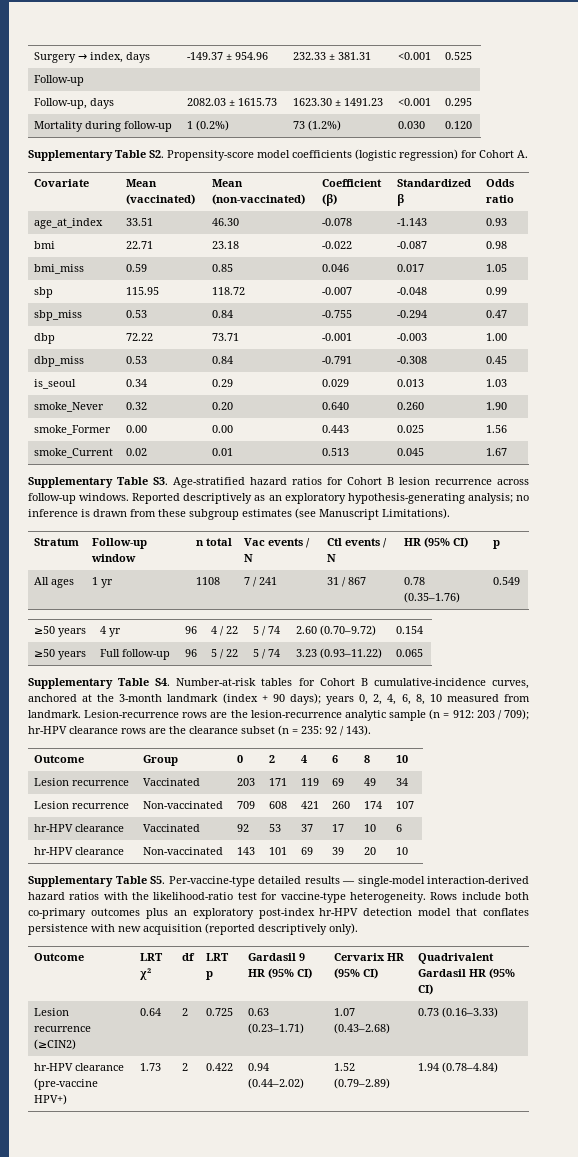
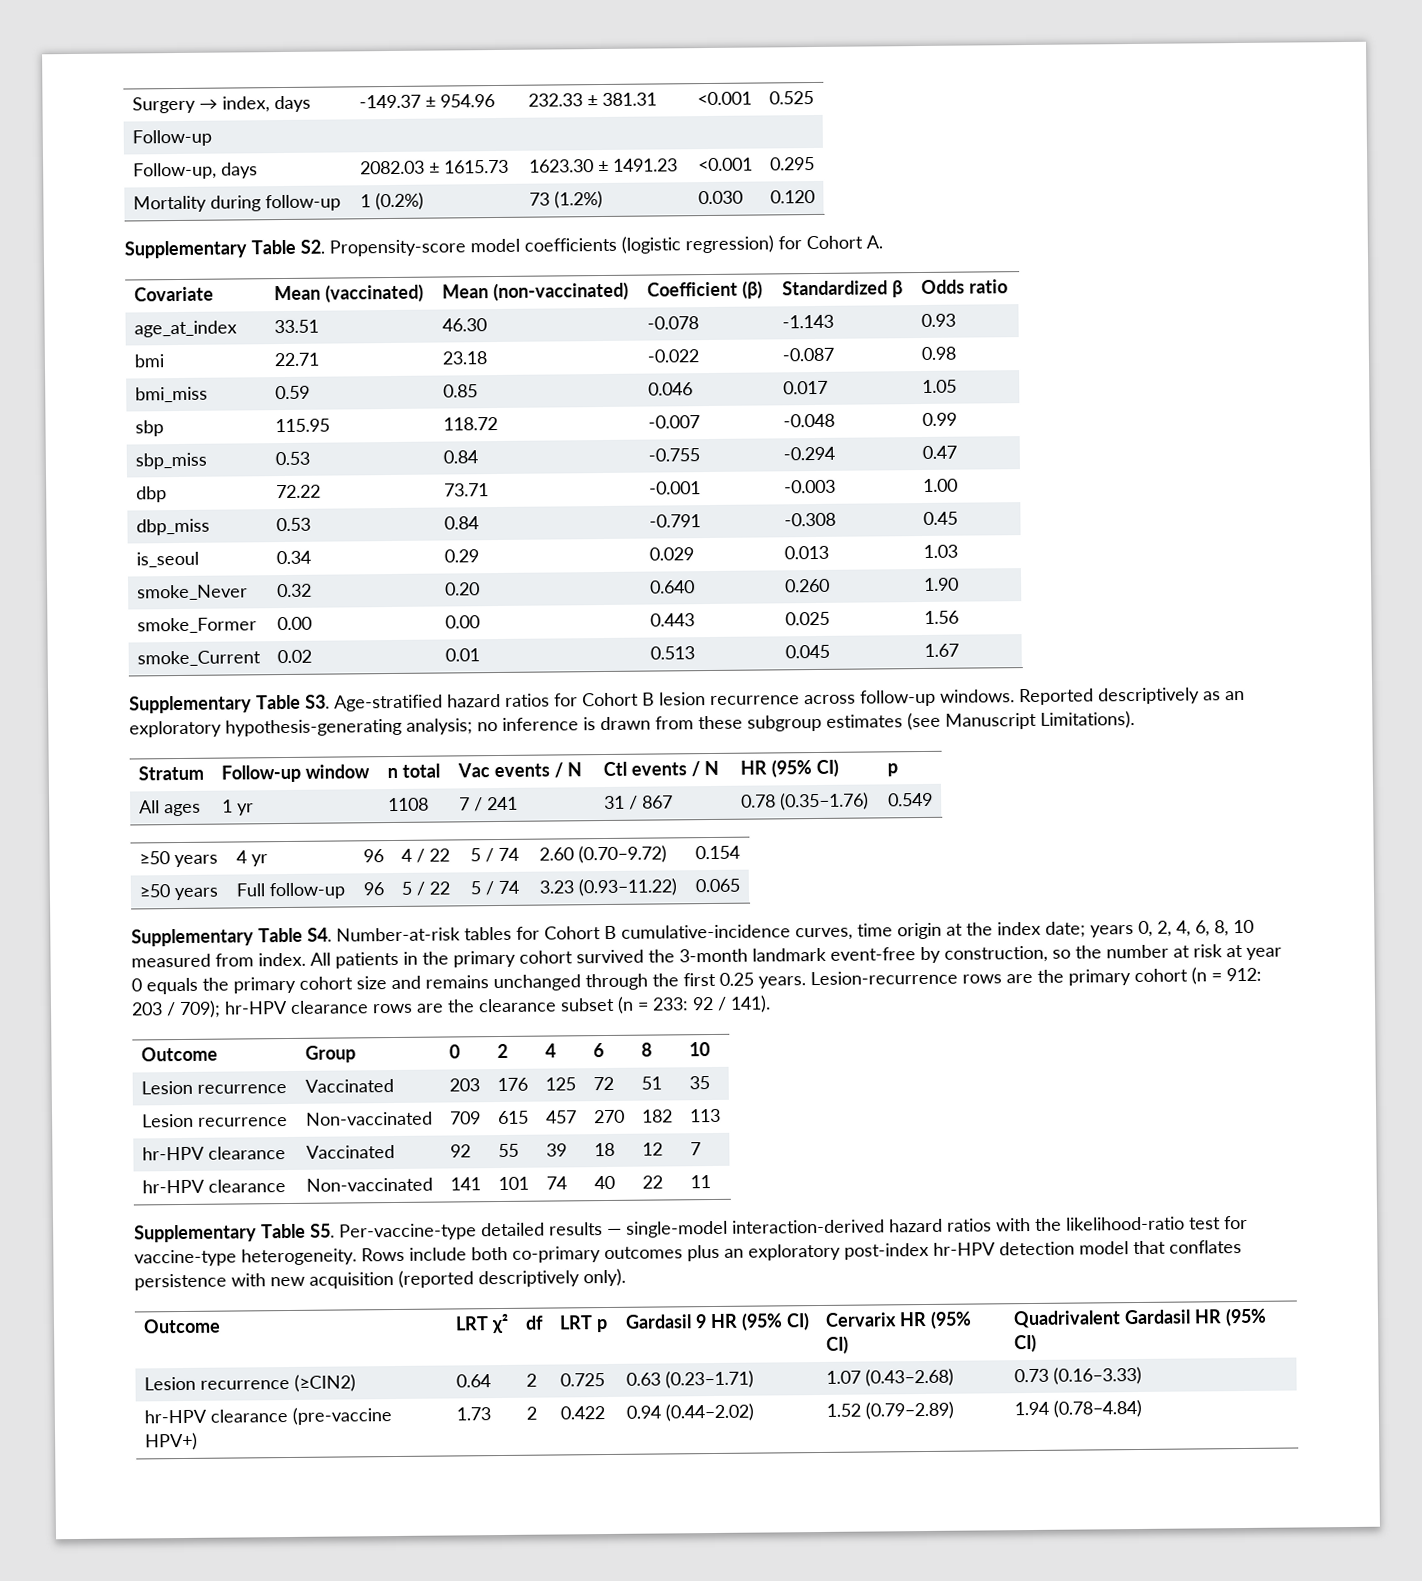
- Supplementary Table S4. Number-at-risk tables for Cohort B cumulative-incidence curves, anchored at the 3-month landmark (index + 90 days); years 0, 2, 4, 6, 8, 10 measured from landmark.
+ Supplementary Table S4. Number-at-risk tables for Cohort B cumulative-incidence curves, time origin at the index date; years 0, 2, 4, 6, 8, 10 measured from index. All patients in the primary cohort survived the 3-month landmark event-free by construction, so the number at risk at year 0 equals the primary cohort size and remains unchanged through the first 0.25 years.
- Lesion-recurrence rows are the lesion-recurrence analytic sample (n = 912: 203 / 709); hr-HPV clearance rows are the clearance subset (n = 235: 92 / 143).
+ Lesion-recurrence rows are the primary cohort (n = 912: 203 / 709); hr-HPV clearance rows are the clearance subset (n = 233: 92 / 141).
- Lesion recurrence | Vaccinated | 203 | 171 | 119 | 69 | 49 | 34
+ Lesion recurrence | Vaccinated | 203 | 176 | 125 | 72 | 51 | 35
- Lesion recurrence | Non-vaccinated | 709 | 608 | 421 | 260 | 174 | 107
+ Lesion recurrence | Non-vaccinated | 709 | 615 | 457 | 270 | 182 | 113
- hr-HPV clearance | Vaccinated | 92 | 53 | 37 | 17 | 10 | 6
+ hr-HPV clearance | Vaccinated | 92 | 55 | 39 | 18 | 12 | 7
- hr-HPV clearance | Non-vaccinated | 143 | 101 | 69 | 39 | 20 | 10
+ hr-HPV clearance | Non-vaccinated | 141 | 101 | 74 | 40 | 22 | 11

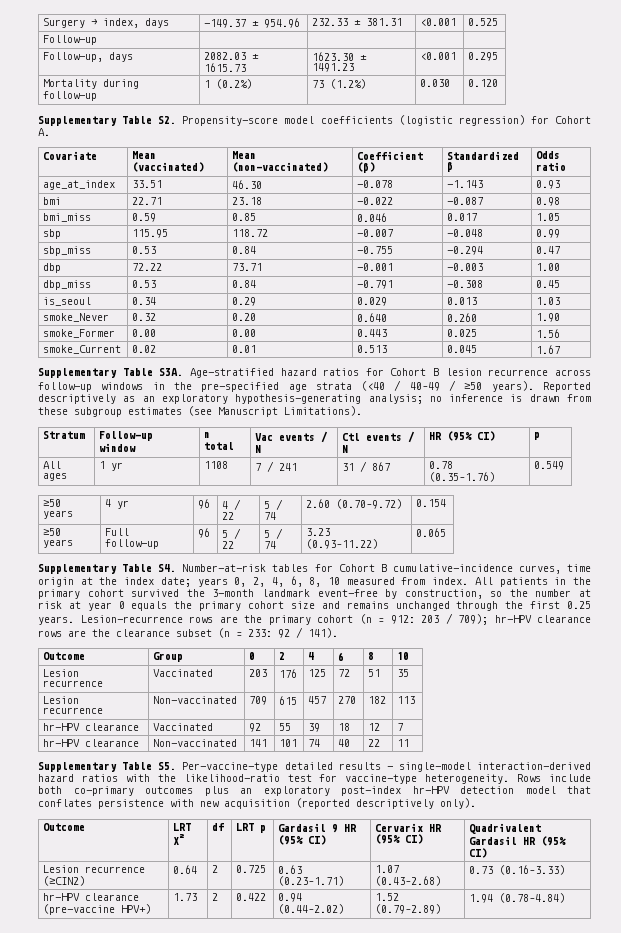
- Supplementary Table S3. Age-stratified hazard ratios for Cohort B lesion recurrence across follow-up windows.
+ Supplementary Table S3A. Age-stratified hazard ratios for Cohort B lesion recurrence across follow-up windows in the pre-specified age strata (<40 / 40–49 / ≥50 years).

